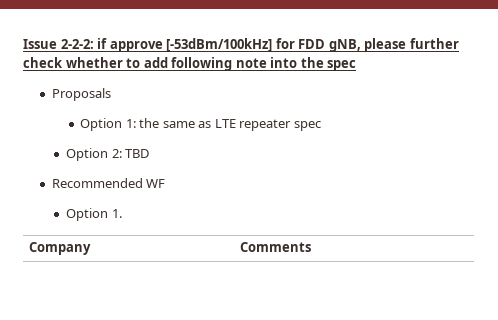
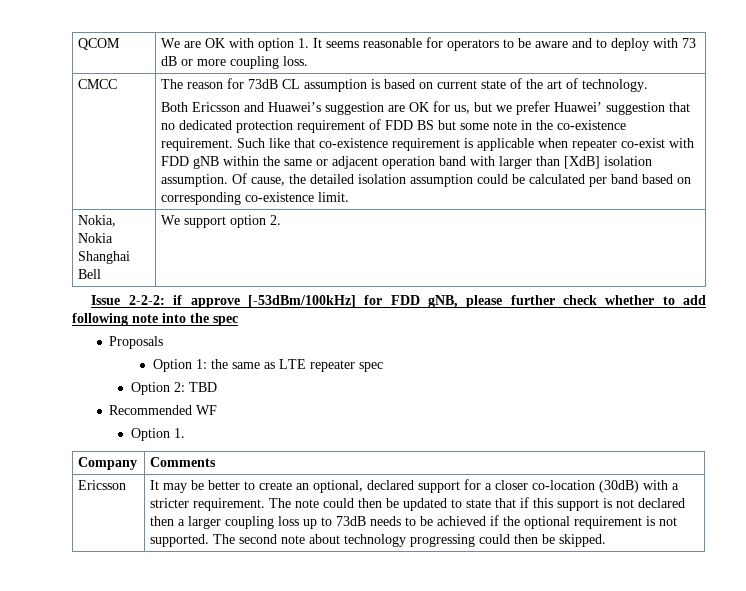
+ QCOM | We are OK with option 1. It seems reasonable for operators to be aware and to deploy with 73 dB or more coupling loss.
+ CMCC | The reason for 73dB CL assumption is based on current state of the art of technology.
+ Both Ericsson and Huawei’s suggestion are OK for us, but we prefer Huawei’ suggestion that no dedicated protection requirement of FDD BS but some note in the co-existence requirement. Such like that co-existence requirement is applicable when repeater co-exist with FDD gNB within the same or adjacent operation band with larger than [XdB] isolation assumption. Of cause, the detailed isolation assumption could be calculated per band based on corresponding co-existence limit.
+ Nokia, Nokia Shanghai Bell | We support option 2.
+ Ericsson | It may be better to create an optional, declared support for a closer co-location (30dB) with a stricter requirement. The note could then be updated to state that if this support is not declared then a larger coupling loss up to 73dB needs to be achieved if the optional requirement is not supported. The second note about technology progressing could then be skipped.

